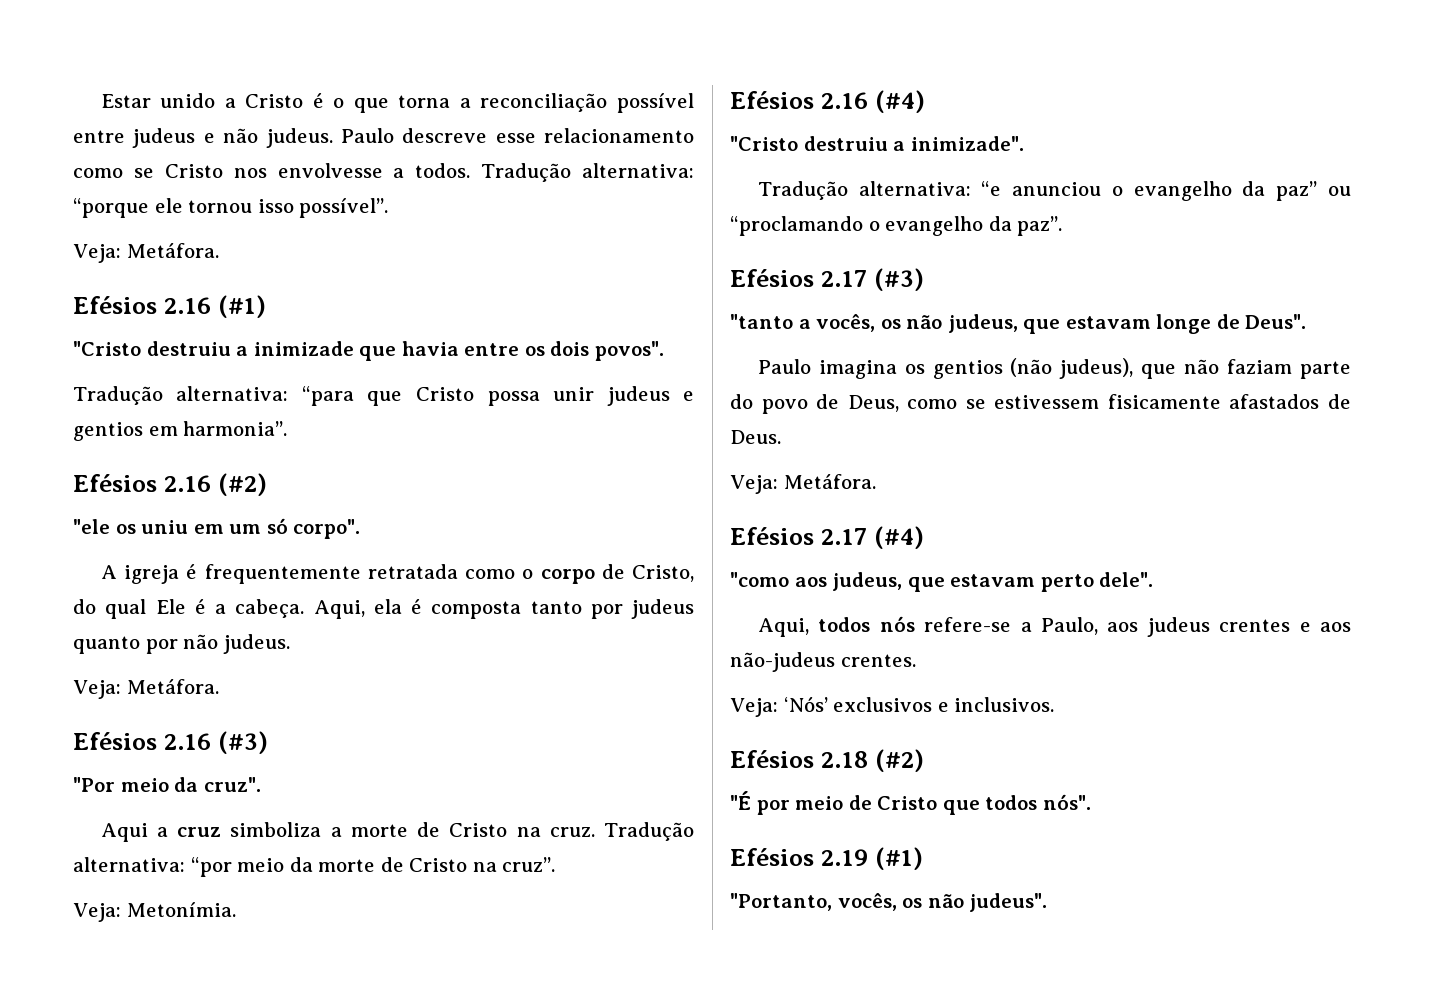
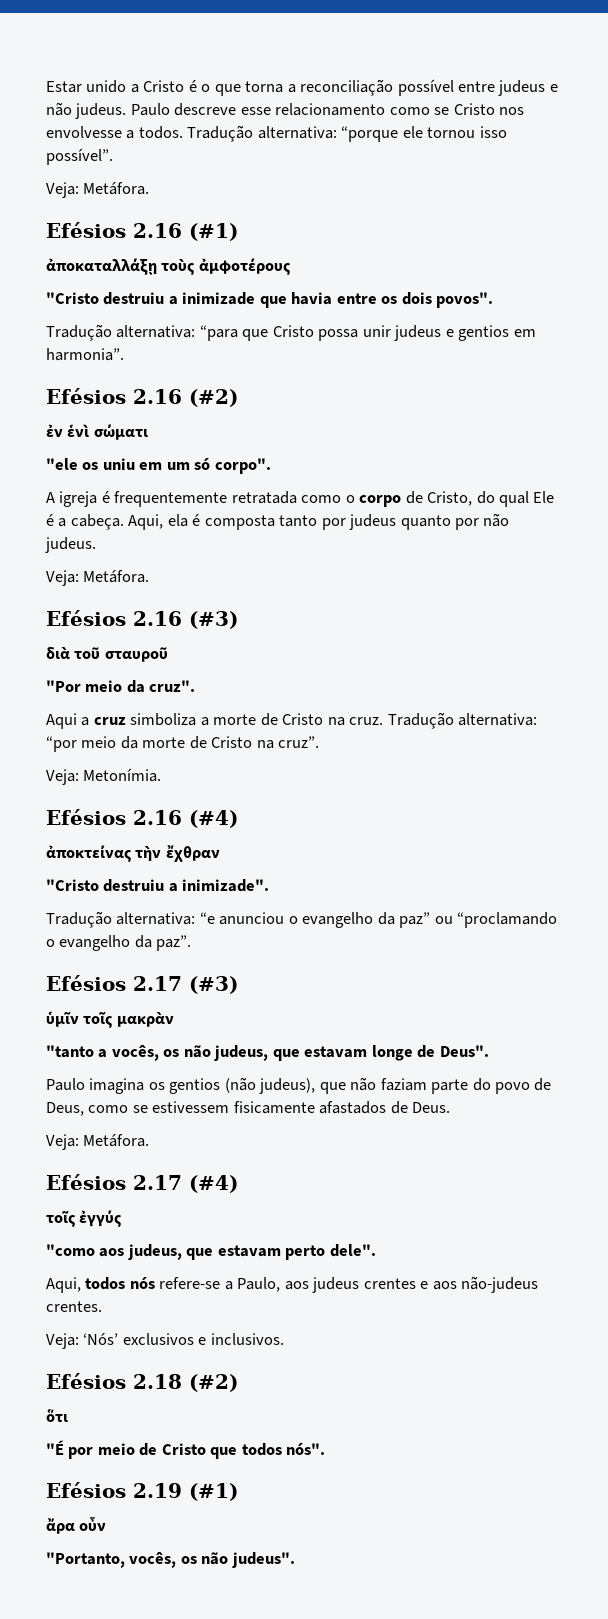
+ ἀποκαταλλάξῃ τοὺς ἀμφοτέρους
+ ἐν ἑνὶ σώματι
+ διὰ τοῦ σταυροῦ
+ ἀποκτείνας τὴν ἔχθραν
+ ὑμῖν τοῖς μακρὰν
+ τοῖς ἐγγύς
+ ὅτι
+ ἄρα οὖν

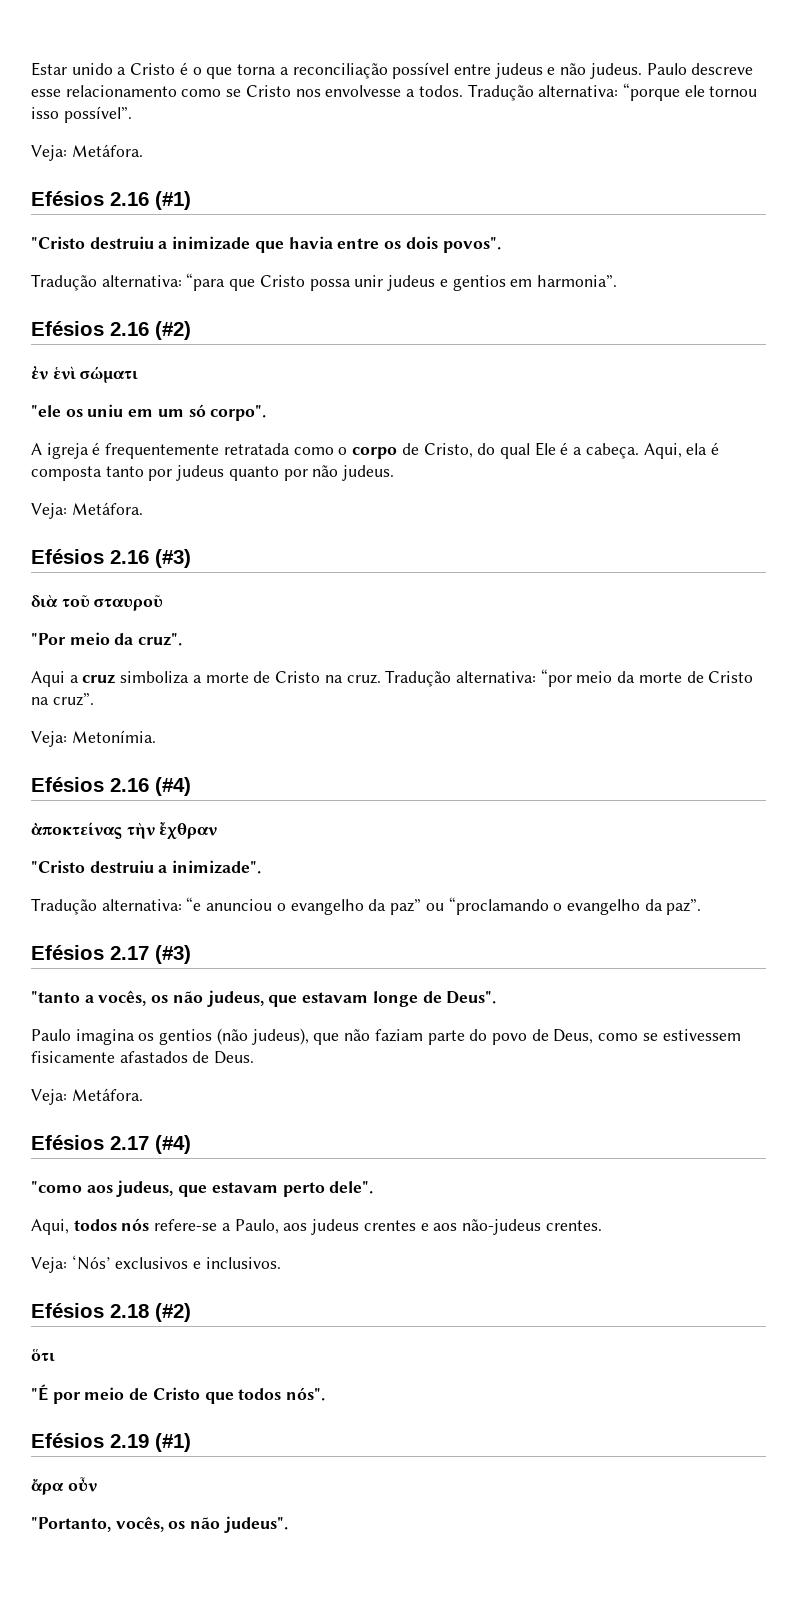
- ἀποκαταλλάξῃ τοὺς ἀμφοτέρους
- ὑμῖν τοῖς μακρὰν
- τοῖς ἐγγύς

